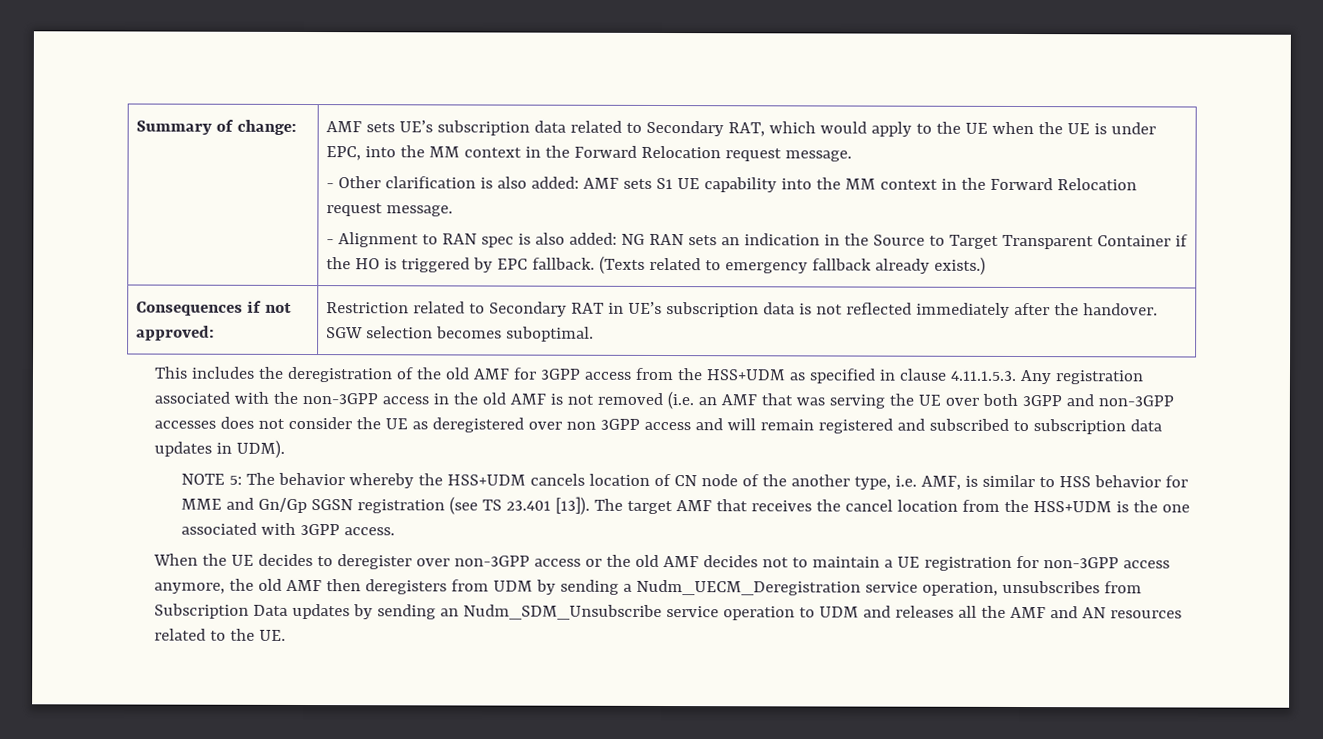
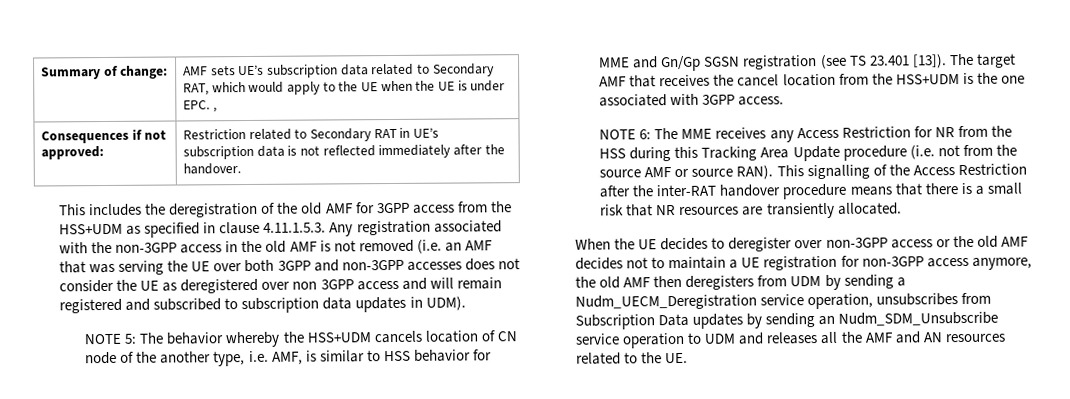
- AMF sets UE’s subscription data related to Secondary RAT, which would apply to the UE when the UE is under EPC, into the MM context in the Forward Relocation request message.
- - Other clarification is also added: AMF sets S1 UE capability into the MM context in the Forward Relocation request message.
- - Alignment to RAN spec is also added: NG RAN sets an indication in the Source to Target Transparent Container if the HO is triggered by EPC fallback. (Texts related to emergency fallback already exists.)
+ AMF sets UE’s subscription data related to Secondary RAT, which would apply to the UE when the UE is under EPC. ,
- Consequences if not approved: | Restriction related to Secondary RAT in UE’s subscription data is not reflected immediately after the handover. SGW selection becomes suboptimal.
+ Consequences if not approved: | Restriction related to Secondary RAT in UE’s subscription data is not reflected immediately after the handover.
+ NOTE 6: The MME receives any Access Restriction for NR from the HSS during this Tracking Area Update procedure (i.e. not from the source AMF or source RAN). This signalling of the Access Restriction after the inter-RAT handover procedure means that there is a small risk that NR resources are transiently allocated.

